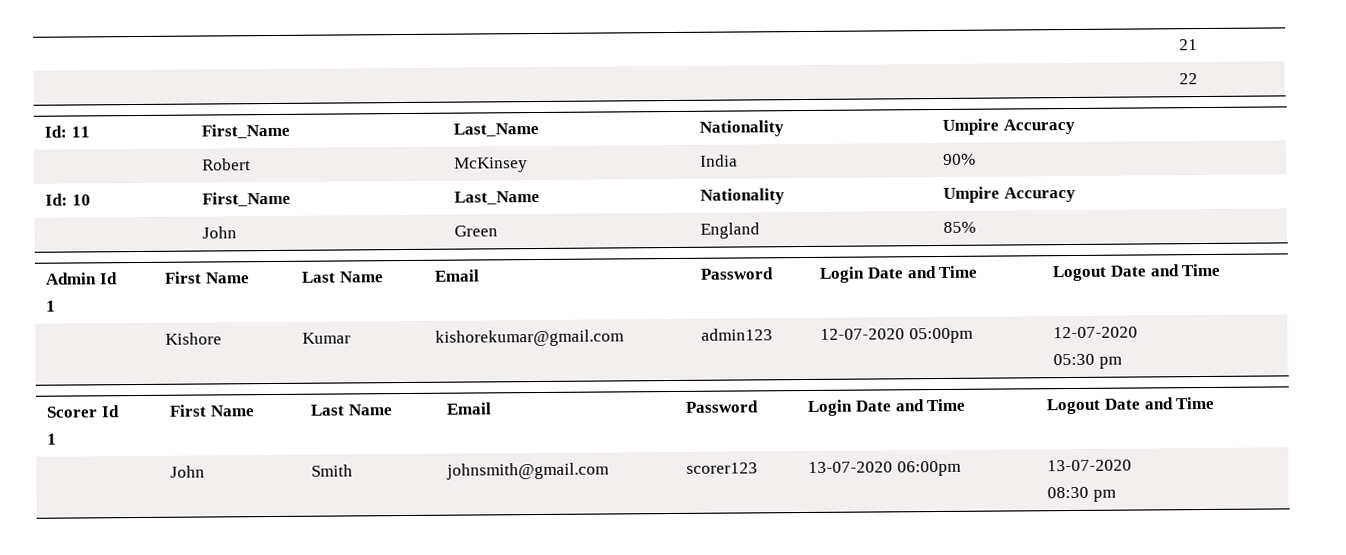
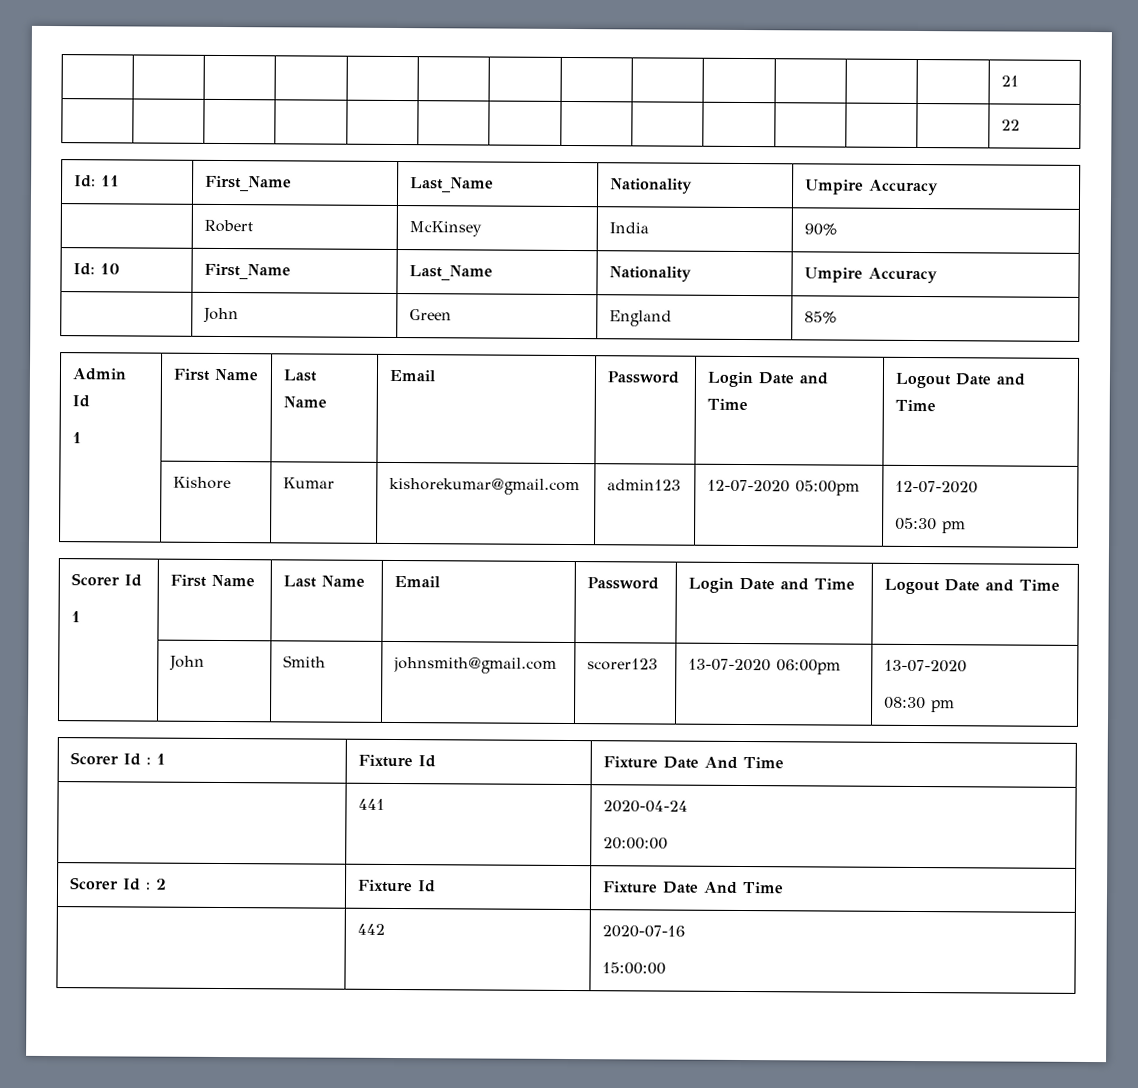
+ Scorer Id : 1 | Fixture Id | Fixture Date And Time
+ | 441 | 2020-04-24
+ 20:00:00
+ Scorer Id : 2 | Fixture Id | Fixture Date And Time
+ | 442 | 2020-07-16
+ 15:00:00

